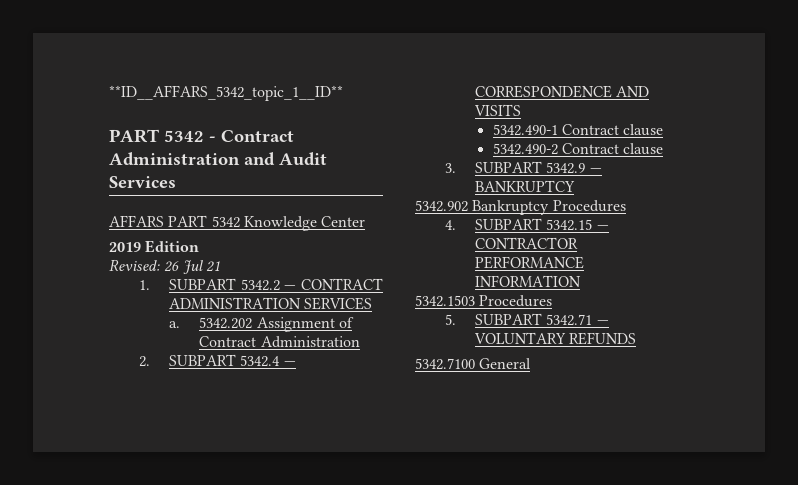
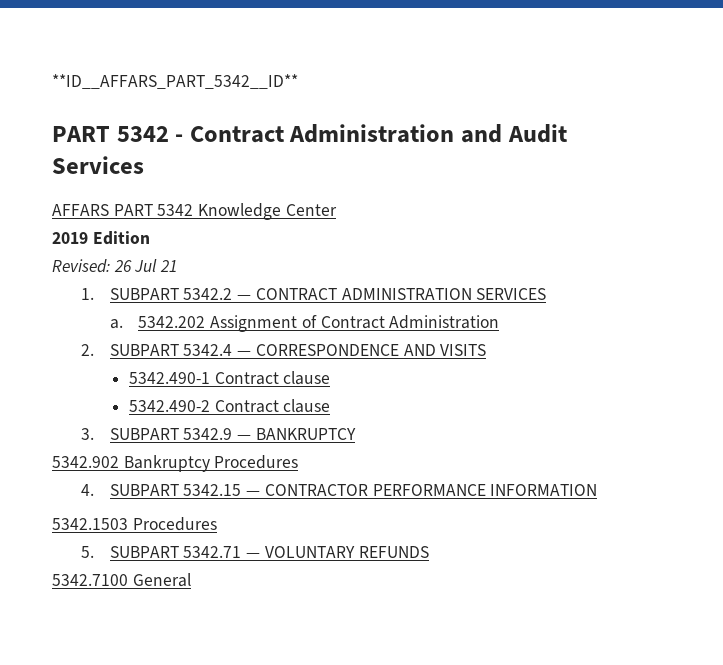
- **ID__AFFARS_5342_topic_1__ID**
+ **ID__AFFARS_PART_5342__ID**

